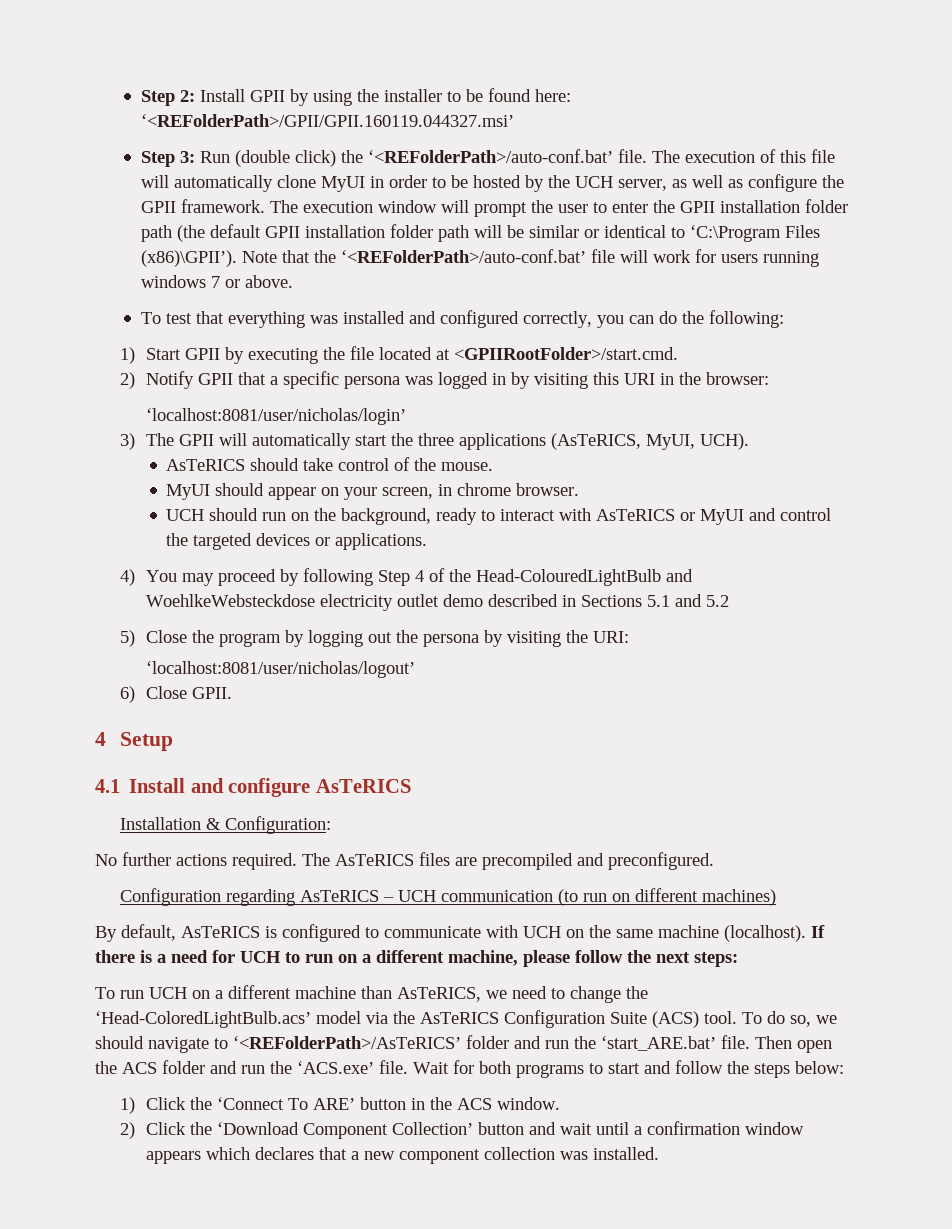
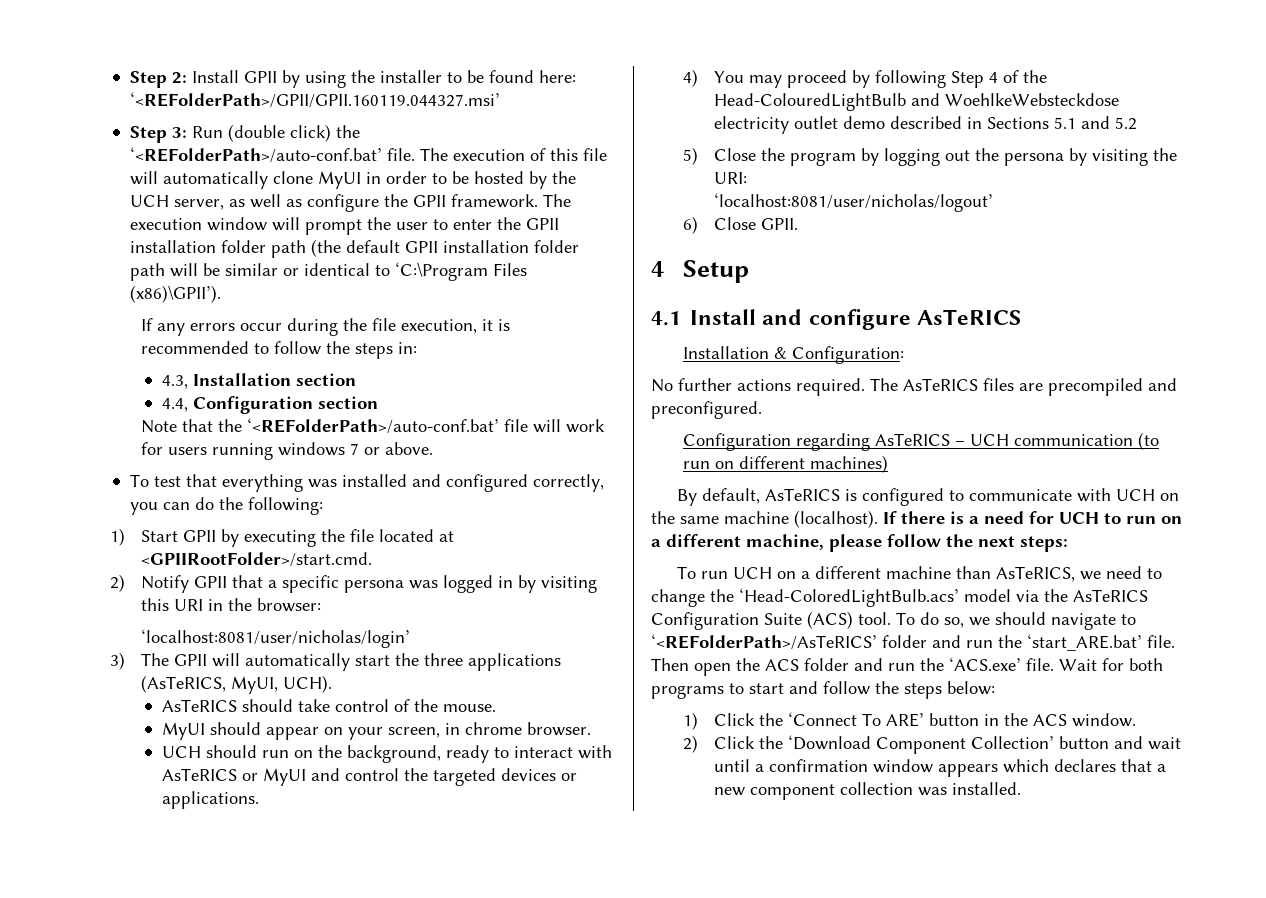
- The execution window will prompt the user to enter the GPII installation folder path (the default GPII installation folder path will be similar or identical to ‘C:\Program Files (x86)\GPII’). Note that the ‘<REFolderPath>/auto-conf.bat’ file will work for users running windows 7 or above.
+ The execution window will prompt the user to enter the GPII installation folder path (the default GPII installation folder path will be similar or identical to ‘C:\Program Files (x86)\GPII’).
+ If any errors occur during the file execution, it is recommended to follow the steps in:
+ 4.3, Installation section
+ 4.4, Configuration section
+ Note that the ‘<REFolderPath>/auto-conf.bat’ file will work for users running windows 7 or above.

